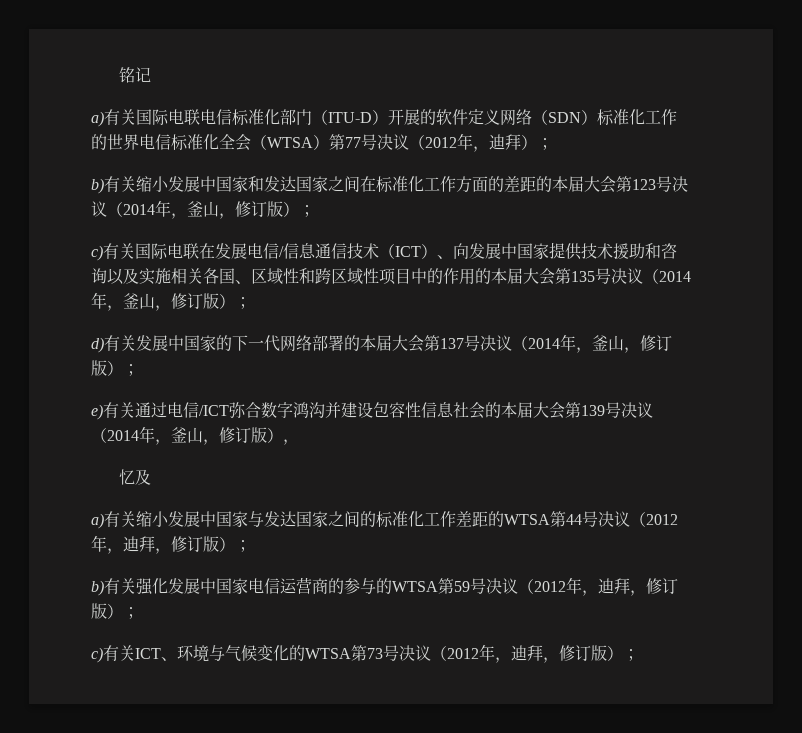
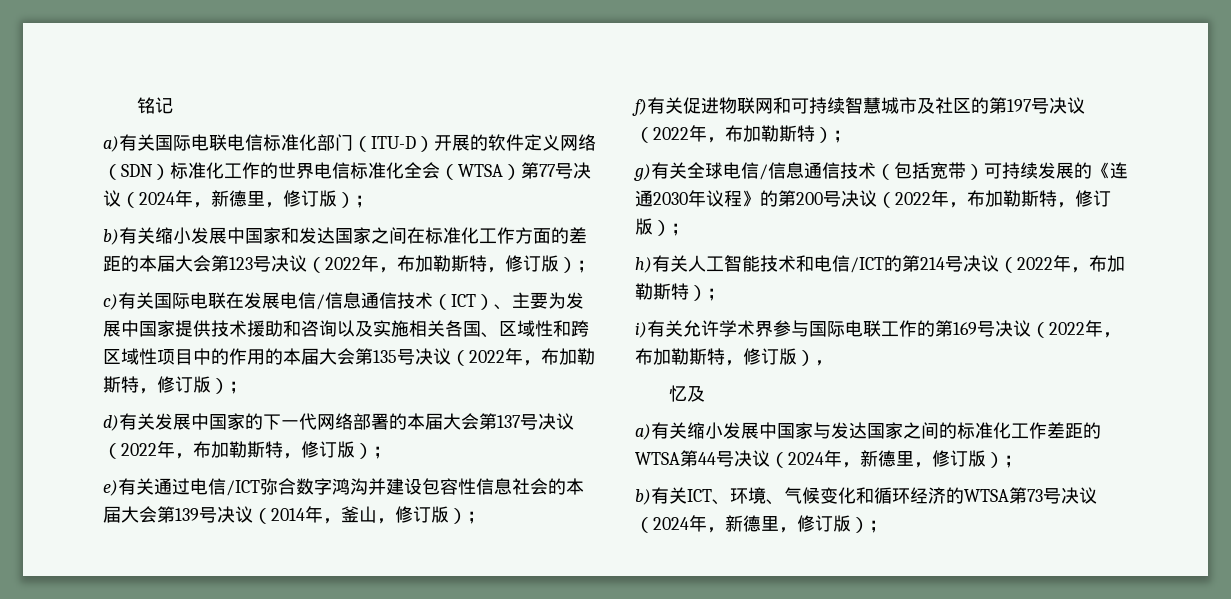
- a)有关国际电联电信标准化部门（ITU-D）开展的软件定义网络（SDN）标准化工作的世界电信标准化全会（WTSA）第77号决议（2012年，迪拜）；
+ a)有关国际电联电信标准化部门（ITU-D）开展的软件定义网络（SDN）标准化工作的世界电信标准化全会（WTSA）第77号决议（2024年，新德里，修订版）；
- b)有关缩小发展中国家和发达国家之间在标准化工作方面的差距的本届大会第123号决议（2014年，釜山，修订版）；
+ b)有关缩小发展中国家和发达国家之间在标准化工作方面的差距的本届大会第123号决议（2022年，布加勒斯特，修订版）；
- c)有关国际电联在发展电信/信息通信技术（ICT）、向发展中国家提供技术援助和咨询以及实施相关各国、区域性和跨区域性项目中的作用的本届大会第135号决议（2014年，釜山，修订版）；
+ c)有关国际电联在发展电信/信息通信技术（ICT）、主要为发展中国家提供技术援助和咨询以及实施相关各国、区域性和跨区域性项目中的作用的本届大会第135号决议（2022年，布加勒斯特，修订版）；
- d)有关发展中国家的下一代网络部署的本届大会第137号决议（2014年，釜山，修订版）；
+ d)有关发展中国家的下一代网络部署的本届大会第137号决议（2022年，布加勒斯特，修订版）；
- e)有关通过电信/ICT弥合数字鸿沟并建设包容性信息社会的本届大会第139号决议（2014年，釜山，修订版），
+ e)有关通过电信/ICT弥合数字鸿沟并建设包容性信息社会的本届大会第139号决议（2014年，釜山，修订版）；
+ f)有关促进物联网和可持续智慧城市及社区的第197号决议（2022年，布加勒斯特）；
+ g)有关全球电信/信息通信技术（包括宽带）可持续发展的《连通2030年议程》的第200号决议（2022年，布加勒斯特，修订版）；
+ h)有关人工智能技术和电信/ICT的第214号决议（2022年，布加勒斯特）；
+ i)有关允许学术界参与国际电联工作的第169号决议（2022年，布加勒斯特，修订版），
- a)有关缩小发展中国家与发达国家之间的标准化工作差距的WTSA第44号决议（2012年，迪拜，修订版）；
- b)有关强化发展中国家电信运营商的参与的WTSA第59号决议（2012年，迪拜，修订版）；
- c)有关ICT、环境与气候变化的WTSA第73号决议（2012年，迪拜，修订版）；
+ a)有关缩小发展中国家与发达国家之间的标准化工作差距的WTSA第44号决议（2024年，新德里，修订版）；
+ b)有关ICT、环境、气候变化和循环经济的WTSA第73号决议（2024年，新德里，修订版）；

